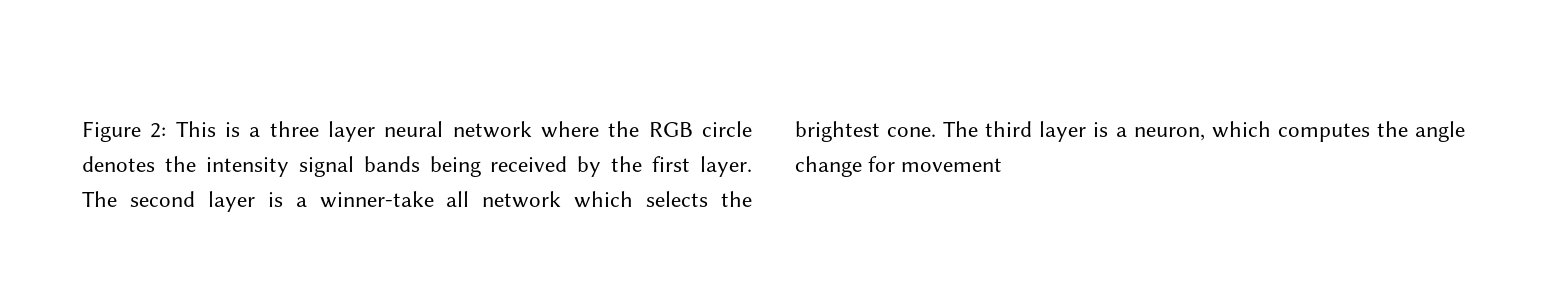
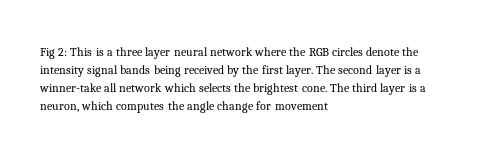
- Figure 2: This is a three layer neural network where the RGB circle denotes the intensity signal bands being received by the first layer.
+ Fig 2: This is a three layer neural network where the RGB circles denote the intensity signal bands being received by the first layer.

